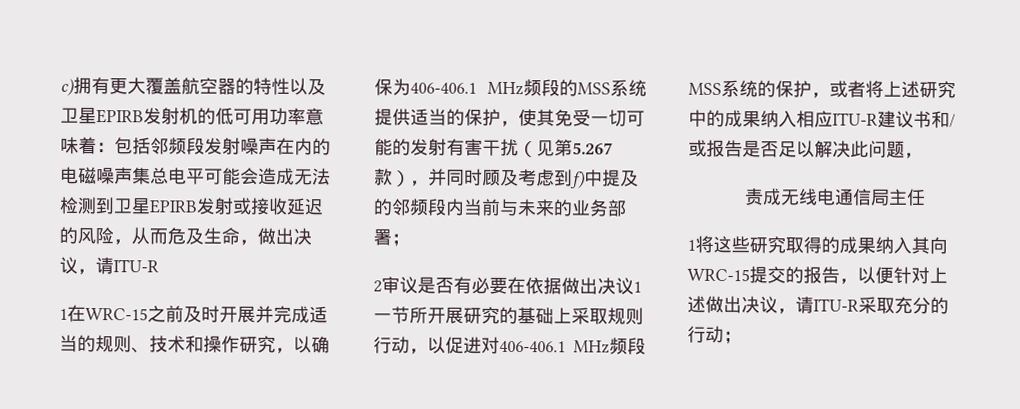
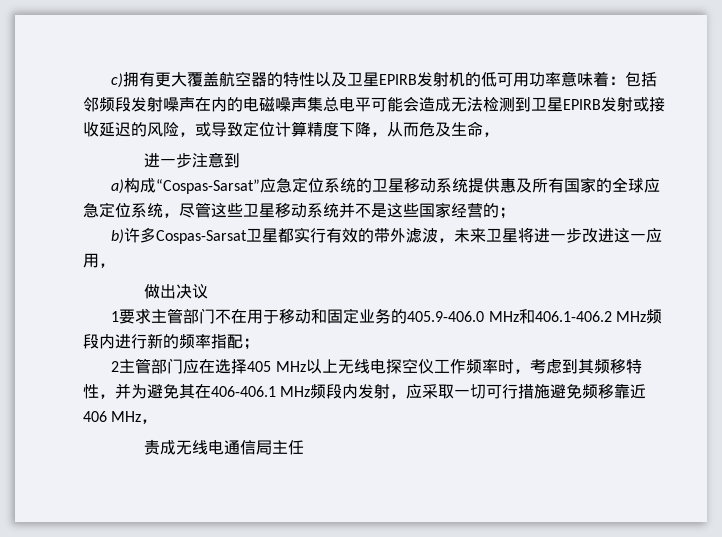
- c)拥有更大覆盖航空器的特性以及卫星EPIRB发射机的低可用功率意味着：包括邻频段发射噪声在内的电磁噪声集总电平可能会造成无法检测到卫星EPIRB发射或接收延迟的风险，从而危及生命，做出决议，请ITU-R
- 1在WRC-15之前及时开展并完成适当的规则、技术和操作研究，以确保为406-406.1 MHz频段的MSS系统提供适当的保护，使其免受一切可能的发射有害干扰（见第5.267款），并同时顾及考虑到f)中提及的邻频段内当前与未来的业务部署；
- 2审议是否有必要在依据做出决议1一节所开展研究的基础上采取规则行动，以促进对406-406.1 MHz频段MSS系统的保护，或者将上述研究中的成果纳入相应ITU-R建议书和/或报告是否足以解决此问题，
+ c)拥有更大覆盖航空器的特性以及卫星EPIRB发射机的低可用功率意味着：包括邻频段发射噪声在内的电磁噪声集总电平可能会造成无法检测到卫星EPIRB发射或接收延迟的风险，或导致定位计算精度下降，从而危及生命，
+ 进一步注意到
+ a)构成“Cospas-Sarsat”应急定位系统的卫星移动系统提供惠及所有国家的全球应急定位系统，尽管这些卫星移动系统并不是这些国家经营的；
+ b)许多Cospas-Sarsat卫星都实行有效的带外滤波，未来卫星将进一步改进这一应用，
+ 做出决议
+ 1要求主管部门不在用于移动和固定业务的405.9-406.0 MHz和406.1-406.2 MHz频段内进行新的频率指配；
+ 2主管部门应在选择405 MHz以上无线电探空仪工作频率时，考虑到其频移特性，并为避免其在406-406.1 MHz频段内发射，应采取一切可行措施避免频移靠近406 MHz，
- 1将这些研究取得的成果纳入其向WRC-15提交的报告，以便针对上述做出决议，请ITU-R采取充分的行动；

